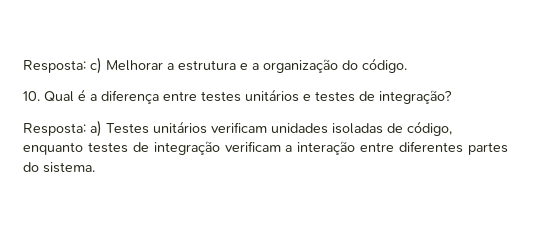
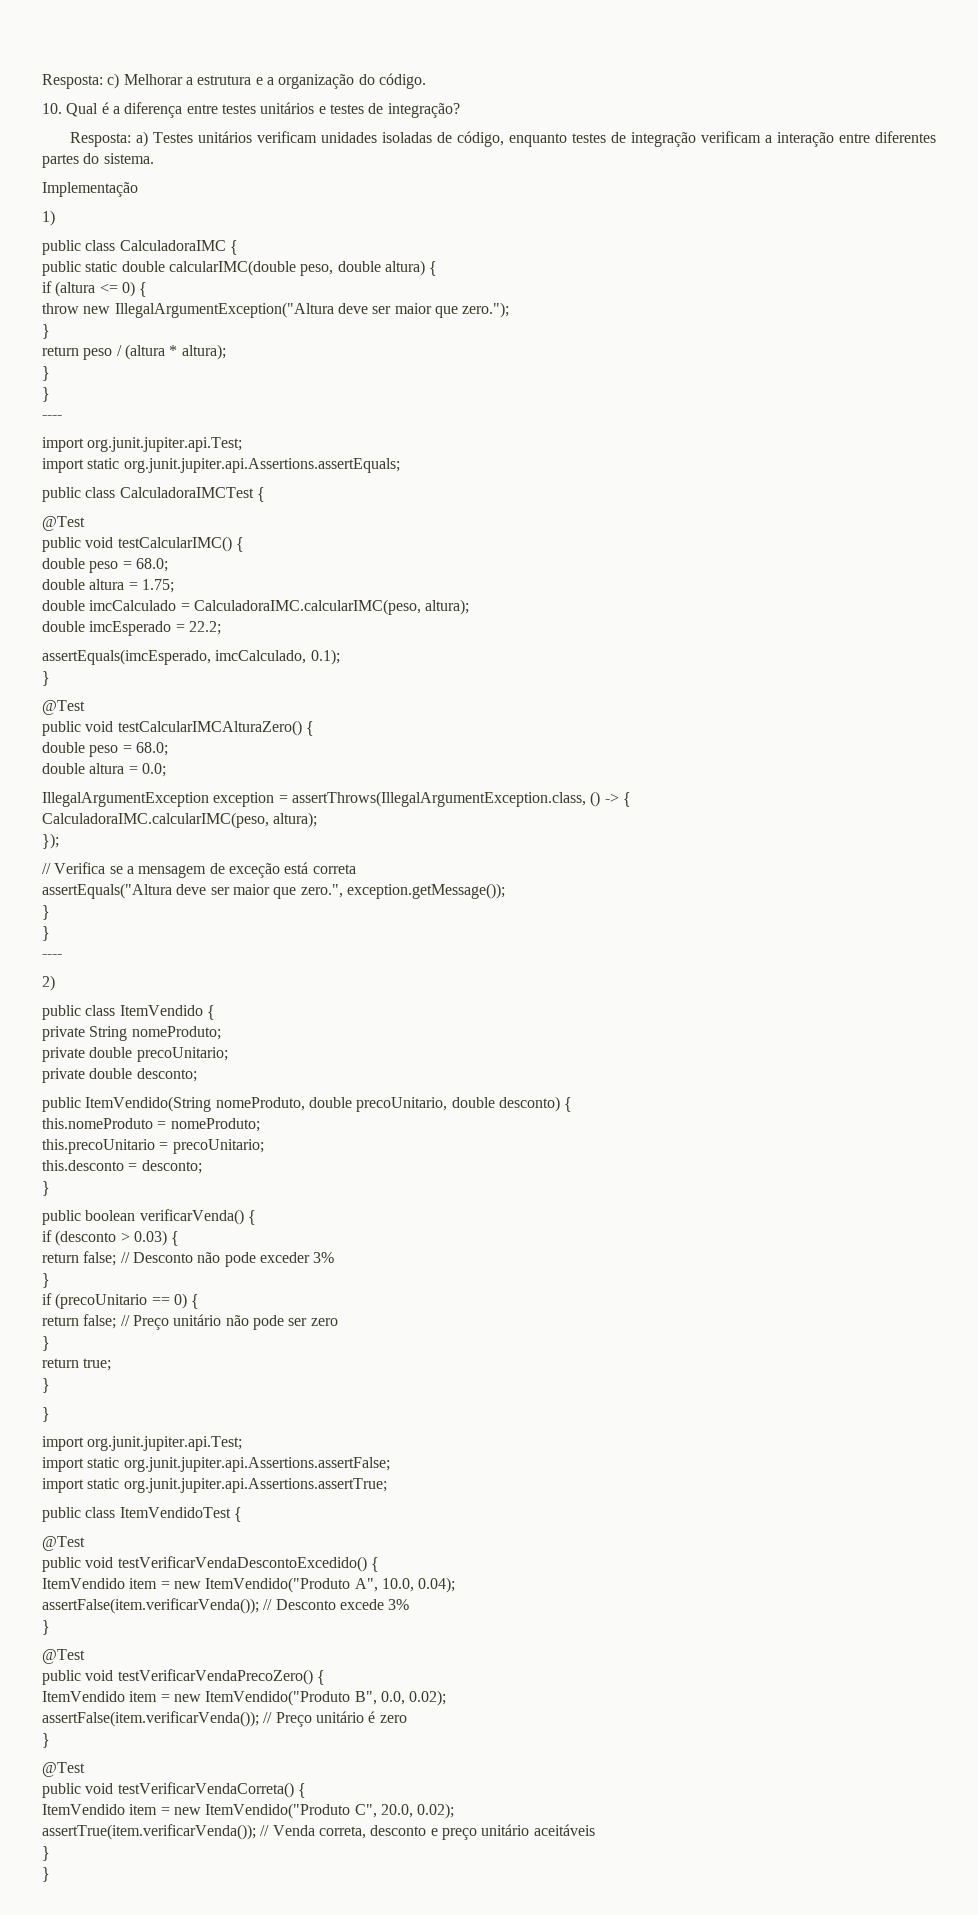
+ Implementação
+ 1)
+ public class CalculadoraIMC {
+ public static double calcularIMC(double peso, double altura) {
+ if (altura <= 0) {
+ throw new IllegalArgumentException("Altura deve ser maior que zero.");
+ }
+ return peso / (altura * altura);
+ }
+ }
+ ----
+ import org.junit.jupiter.api.Test;
+ import static org.junit.jupiter.api.Assertions.assertEquals;
+ public class CalculadoraIMCTest {
+ @Test
+ public void testCalcularIMC() {
+ double peso = 68.0;
+ double altura = 1.75;
+ double imcCalculado = CalculadoraIMC.calcularIMC(peso, altura);
+ double imcEsperado = 22.2;
+ assertEquals(imcEsperado, imcCalculado, 0.1);
+ }
+ @Test
+ public void testCalcularIMCAlturaZero() {
+ double peso = 68.0;
+ double altura = 0.0;
+ IllegalArgumentException exception = assertThrows(IllegalArgumentException.class, () -> {
+ CalculadoraIMC.calcularIMC(peso, altura);
+ });
+ // Verifica se a mensagem de exceção está correta
+ assertEquals("Altura deve ser maior que zero.", exception.getMessage());
+ }
+ }
+ ----
+ 2)
+ public class ItemVendido {
+ private String nomeProduto;
+ private double precoUnitario;
+ private double desconto;
+ public ItemVendido(String nomeProduto, double precoUnitario, double desconto) {
+ this.nomeProduto = nomeProduto;
+ this.precoUnitario = precoUnitario;
+ this.desconto = desconto;
+ }
+ public boolean verificarVenda() {
+ if (desconto > 0.03) {
+ return false; // Desconto não pode exceder 3%
+ }
+ if (precoUnitario == 0) {
+ return false; // Preço unitário não pode ser zero
+ }
+ return true;
+ }
+ }
+ import org.junit.jupiter.api.Test;
+ import static org.junit.jupiter.api.Assertions.assertFalse;
+ import static org.junit.jupiter.api.Assertions.assertTrue;
+ public class ItemVendidoTest {
+ @Test
+ public void testVerificarVendaDescontoExcedido() {
+ ItemVendido item = new ItemVendido("Produto A", 10.0, 0.04);
+ assertFalse(item.verificarVenda()); // Desconto excede 3%
+ }
+ @Test
+ public void testVerificarVendaPrecoZero() {
+ ItemVendido item = new ItemVendido("Produto B", 0.0, 0.02);
+ assertFalse(item.verificarVenda()); // Preço unitário é zero
+ }
+ @Test
+ public void testVerificarVendaCorreta() {
+ ItemVendido item = new ItemVendido("Produto C", 20.0, 0.02);
+ assertTrue(item.verificarVenda()); // Venda correta, desconto e preço unitário aceitáveis
+ }
+ }

